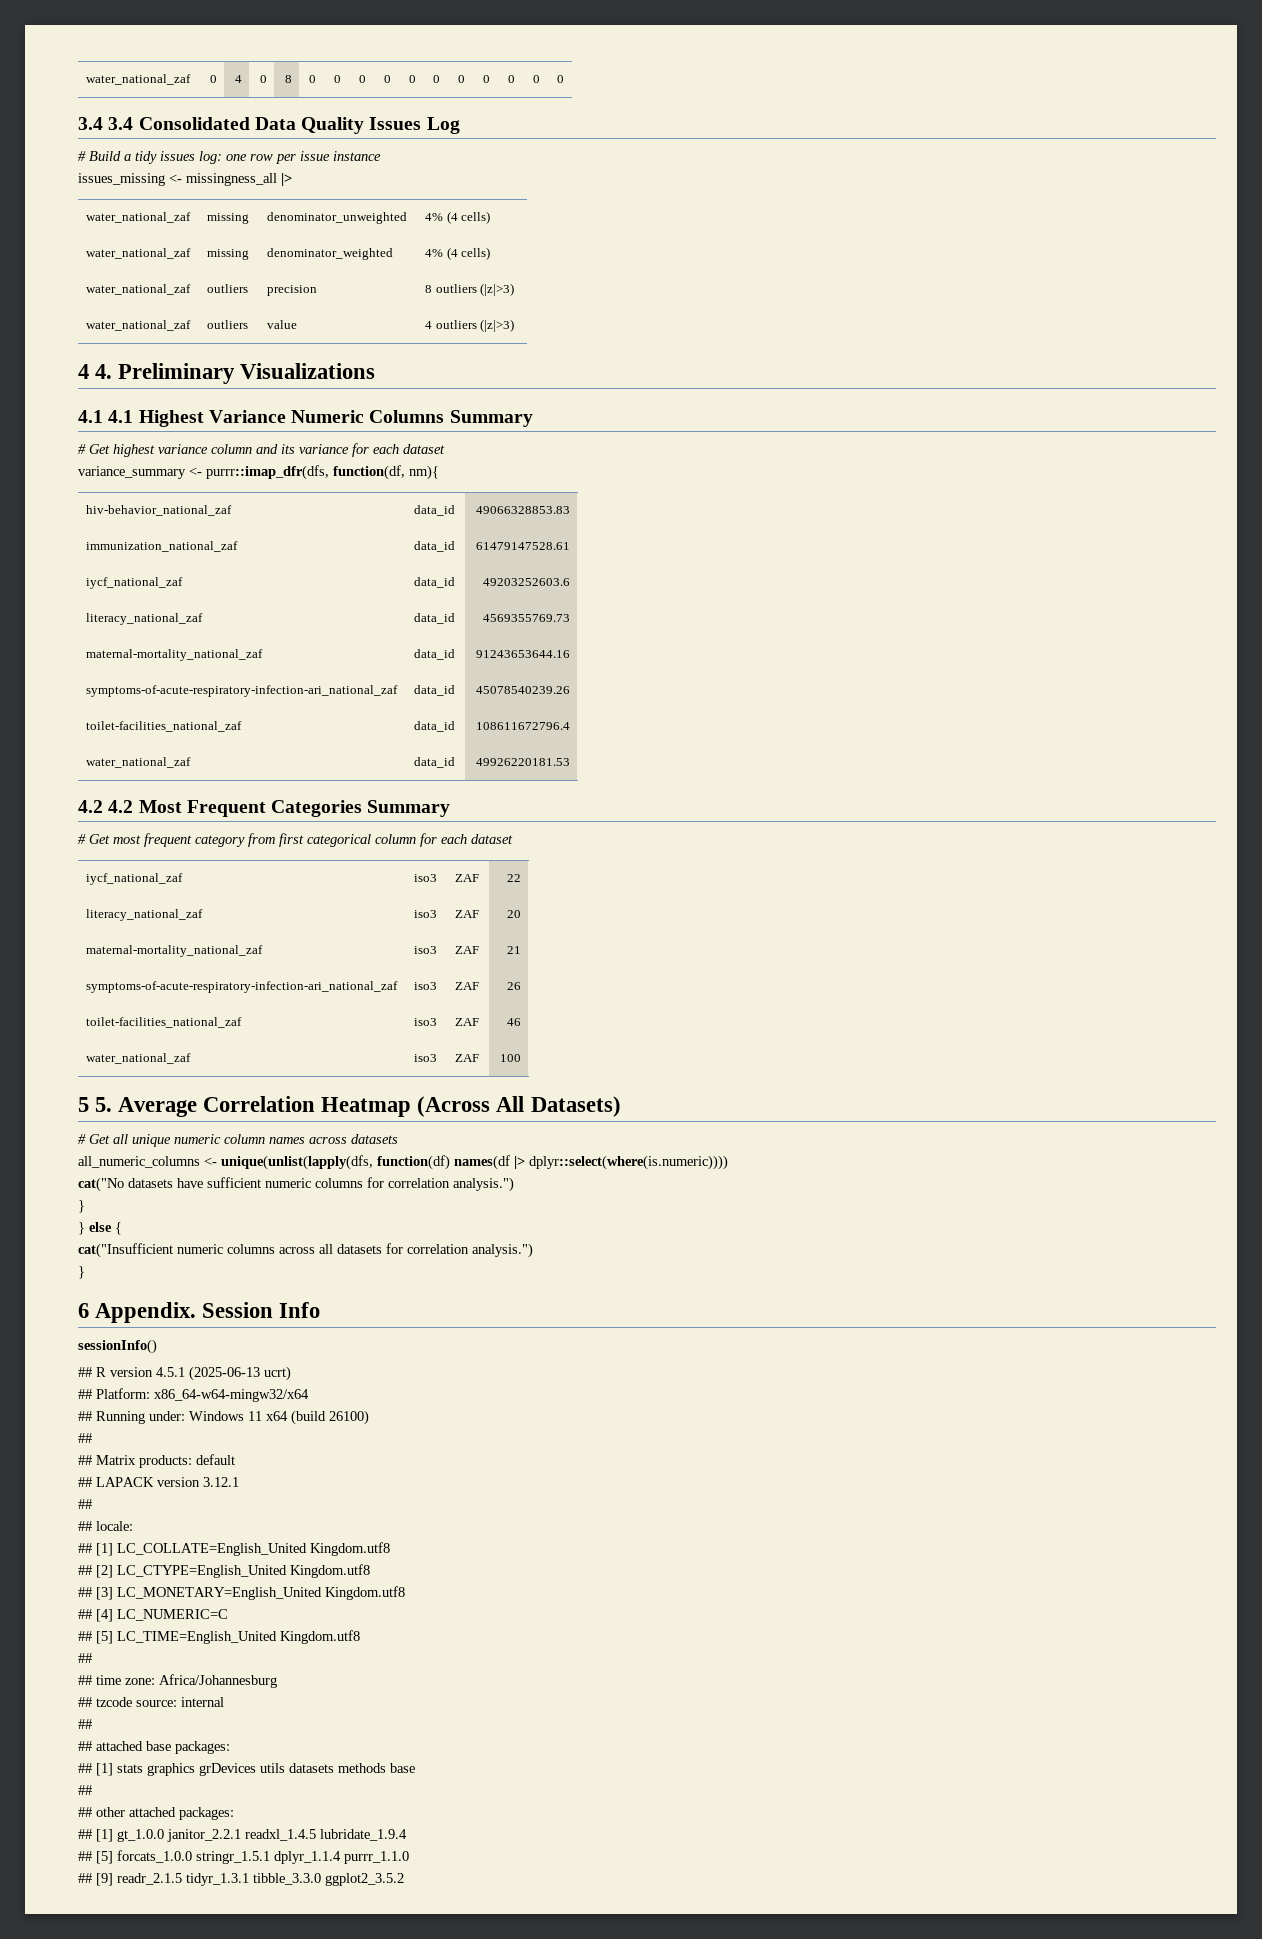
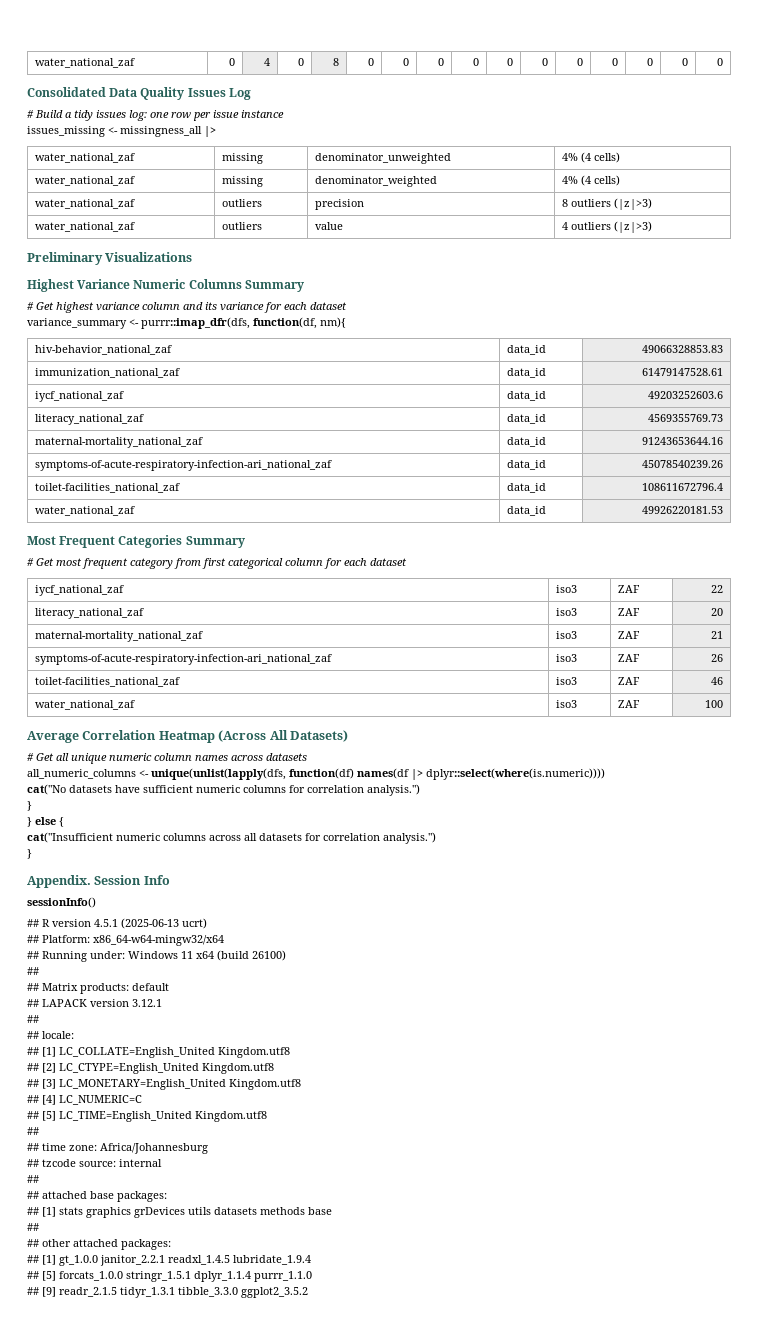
- 3.4 3.4 Consolidated Data Quality Issues Log
+ Consolidated Data Quality Issues Log
- 4 4. Preliminary Visualizations
+ Preliminary Visualizations
- 4.1 4.1 Highest Variance Numeric Columns Summary
+ Highest Variance Numeric Columns Summary
- 4.2 4.2 Most Frequent Categories Summary
+ Most Frequent Categories Summary
- 5 5. Average Correlation Heatmap (Across All Datasets)
+ Average Correlation Heatmap (Across All Datasets)
- 6 Appendix.
+ Appendix.

